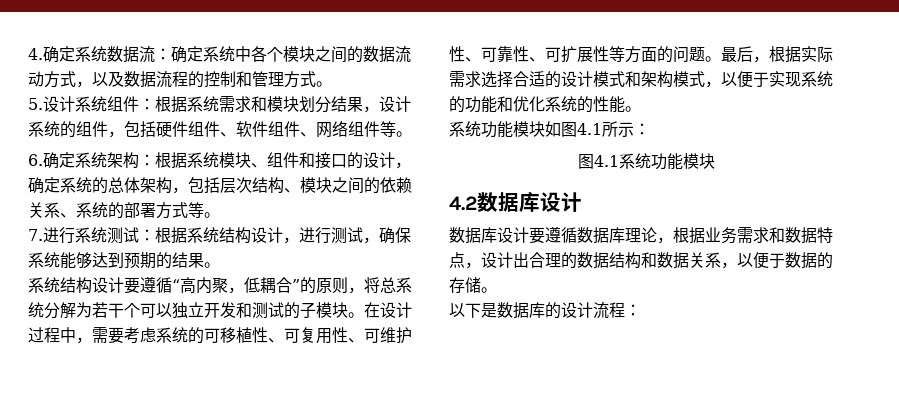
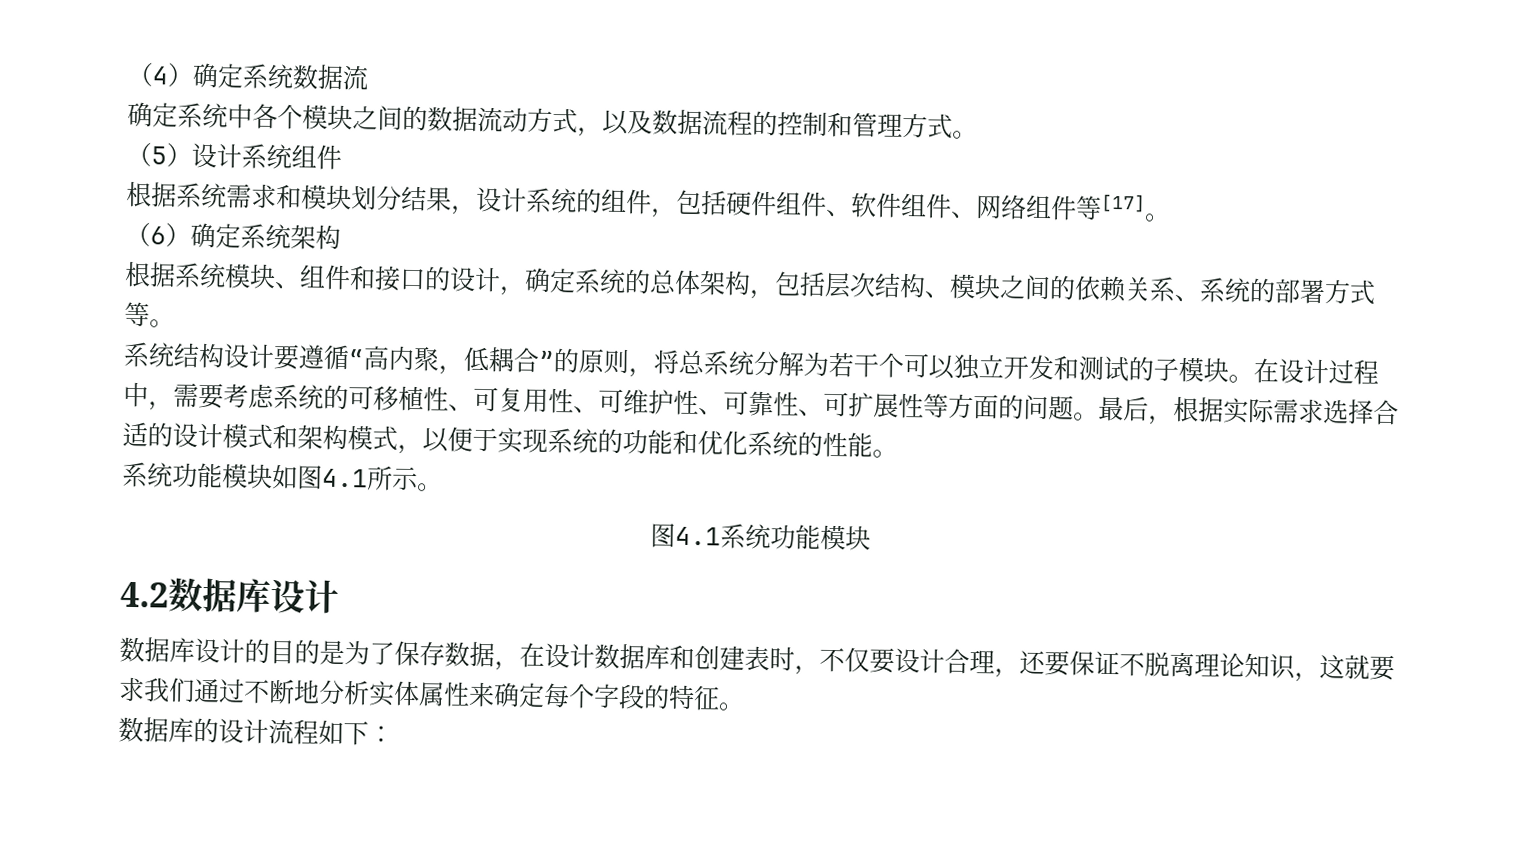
- 4.确定系统数据流：确定系统中各个模块之间的数据流动方式，以及数据流程的控制和管理方式。
+ （4）确定系统数据流
+ 确定系统中各个模块之间的数据流动方式，以及数据流程的控制和管理方式。
- 5.设计系统组件：根据系统需求和模块划分结果，设计系统的组件，包括硬件组件、软件组件、网络组件等。
- 6.确定系统架构：根据系统模块、组件和接口的设计，确定系统的总体架构，包括层次结构、模块之间的依赖关系、系统的部署方式等。
+ （5）设计系统组件
+ 根据系统需求和模块划分结果，设计系统的组件，包括硬件组件、软件组件、网络组件等[17]。
+ （6）确定系统架构
+ 根据系统模块、组件和接口的设计，确定系统的总体架构，包括层次结构、模块之间的依赖关系、系统的部署方式等。
- 7.进行系统测试：根据系统结构设计，进行测试，确保系统能够达到预期的结果。
- 系统功能模块如图4.1所示：
+ 系统功能模块如图4.1所示。
- 数据库设计要遵循数据库理论，根据业务需求和数据特点，设计出合理的数据结构和数据关系，以便于数据的存储。
- 以下是数据库的设计流程：
+ 数据库设计的目的是为了保存数据，在设计数据库和创建表时，不仅要设计合理，还要保证不脱离理论知识，这就要求我们通过不断地分析实体属性来确定每个字段的特征。
+ 数据库的设计流程如下：

